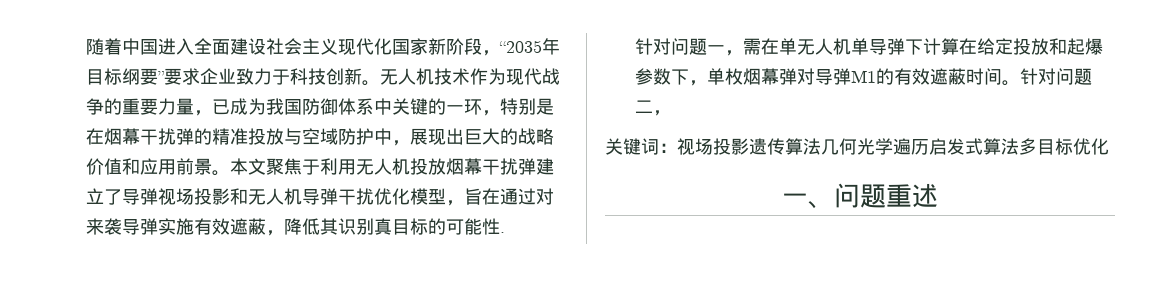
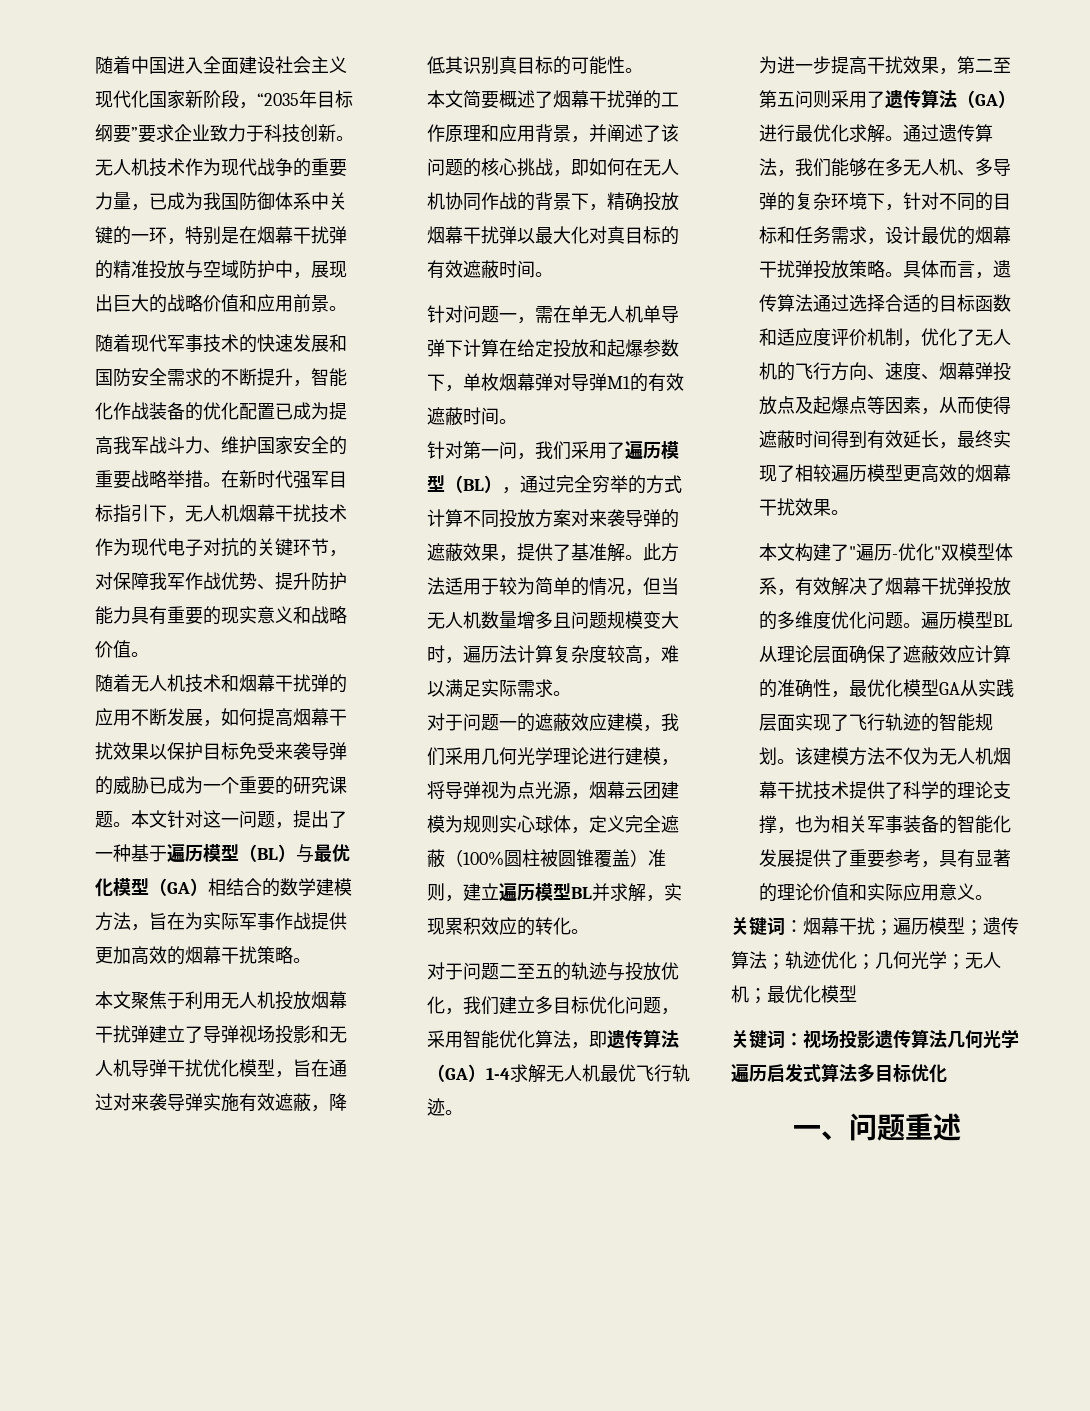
- 无人机技术作为现代战争的重要力量，已成为我国防御体系中关键的一环，特别是在烟幕干扰弹的精准投放与空域防护中，展现出巨大的战略价值和应用前景。本文聚焦于利用无人机投放烟幕干扰弹建立了导弹视场投影和无人机导弹干扰优化模型，旨在通过对来袭导弹实施有效遮蔽，降低其识别真目标的可能性.
+ 无人机技术作为现代战争的重要力量，已成为我国防御体系中关键的一环，特别是在烟幕干扰弹的精准投放与空域防护中，展现出巨大的战略价值和应用前景。
+ 随着现代军事技术的快速发展和国防安全需求的不断提升，智能化作战装备的优化配置已成为提高我军战斗力、维护国家安全的重要战略举措。在新时代强军目标指引下，无人机烟幕干扰技术作为现代电子对抗的关键环节，对保障我军作战优势、提升防护能力具有重要的现实意义和战略价值。
+ 随着无人机技术和烟幕干扰弹的应用不断发展，如何提高烟幕干扰效果以保护目标免受来袭导弹的威胁已成为一个重要的研究课题。本文针对这一问题，提出了一种基于遍历模型（BL）与最优化模型（GA）相结合的数学建模方法，旨在为实际军事作战提供更加高效的烟幕干扰策略。
+ 本文聚焦于利用无人机投放烟幕干扰弹建立了导弹视场投影和无人机导弹干扰优化模型，旨在通过对来袭导弹实施有效遮蔽，降低其识别真目标的可能性。
+ 本文简要概述了烟幕干扰弹的工作原理和应用背景，并阐述了该问题的核心挑战，即如何在无人机协同作战的背景下，精确投放烟幕干扰弹以最大化对真目标的有效遮蔽时间。
- 针对问题一，需在单无人机单导弹下计算在给定投放和起爆参数下，单枚烟幕弹对导弹M1的有效遮蔽时间。针对问题二，
+ 针对问题一，需在单无人机单导弹下计算在给定投放和起爆参数下，单枚烟幕弹对导弹M1的有效遮蔽时间。
+ 针对第一问，我们采用了遍历模型（BL），通过完全穷举的方式计算不同投放方案对来袭导弹的遮蔽效果，提供了基准解。此方法适用于较为简单的情况，但当无人机数量增多且问题规模变大时，遍历法计算复杂度较高，难以满足实际需求。
+ 对于问题一的遮蔽效应建模，我们采用几何光学理论进行建模，将导弹视为点光源，烟幕云团建模为规则实心球体，定义完全遮蔽（100%圆柱被圆锥覆盖）准则，建立遍历模型BL并求解，实现累积效应的转化。
+ 对于问题二至五的轨迹与投放优化，我们建立多目标优化问题，采用智能优化算法，即遗传算法（GA）1-4求解无人机最优飞行轨迹。
+ 为进一步提高干扰效果，第二至第五问则采用了遗传算法（GA）进行最优化求解。通过遗传算法，我们能够在多无人机、多导弹的复杂环境下，针对不同的目标和任务需求，设计最优的烟幕干扰弹投放策略。具体而言，遗传算法通过选择合适的目标函数和适应度评价机制，优化了无人机的飞行方向、速度、烟幕弹投放点及起爆点等因素，从而使得遮蔽时间得到有效延长，最终实现了相较遍历模型更高效的烟幕干扰效果。
+ 本文构建了"遍历-优化"双模型体系，有效解决了烟幕干扰弹投放的多维度优化问题。遍历模型BL从理论层面确保了遮蔽效应计算的准确性，最优化模型GA从实践层面实现了飞行轨迹的智能规划。该建模方法不仅为无人机烟幕干扰技术提供了科学的理论支撑，也为相关军事装备的智能化发展提供了重要参考，具有显著的理论价值和实际应用意义。
+ 关键词：烟幕干扰；遍历模型；遗传算法；轨迹优化；几何光学；无人机；最优化模型

